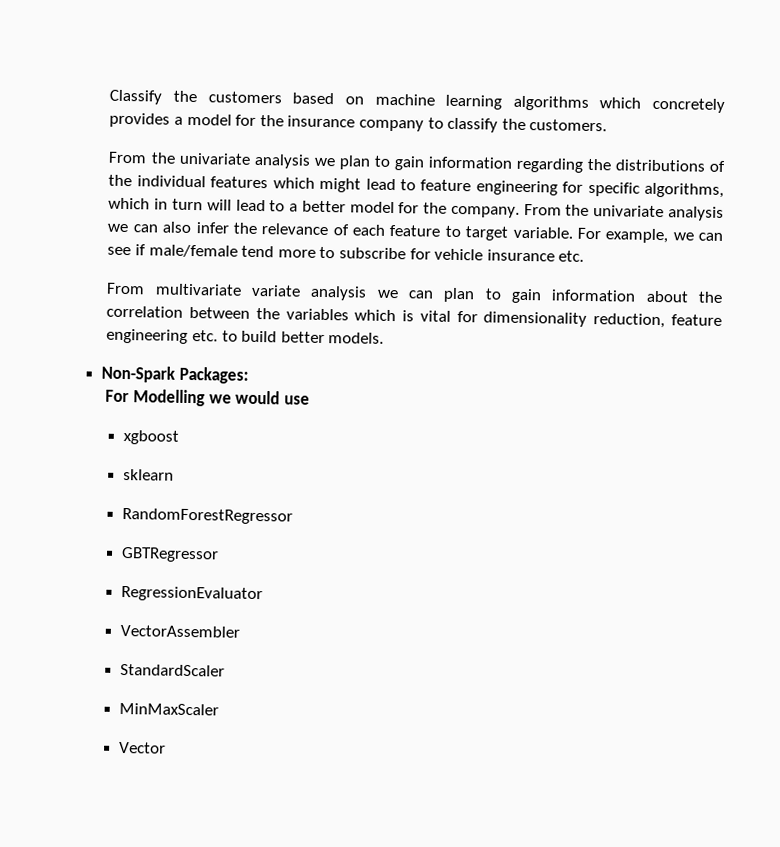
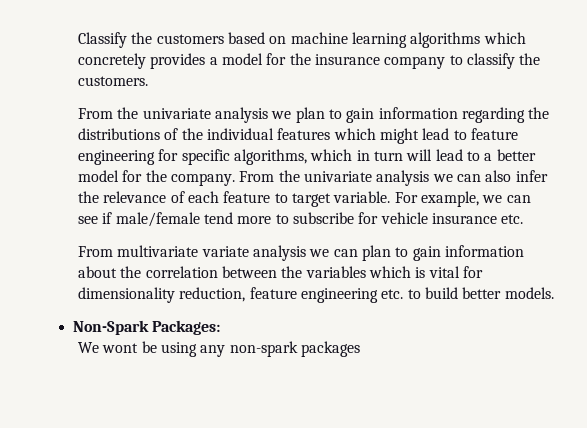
- For Modelling we would use
- xgboost
- sklearn
- RandomForestRegressor
- GBTRegressor
- RegressionEvaluator
- VectorAssembler
- StandardScaler
- MinMaxScaler
- Vector
+ We wont be using any non-spark packages

